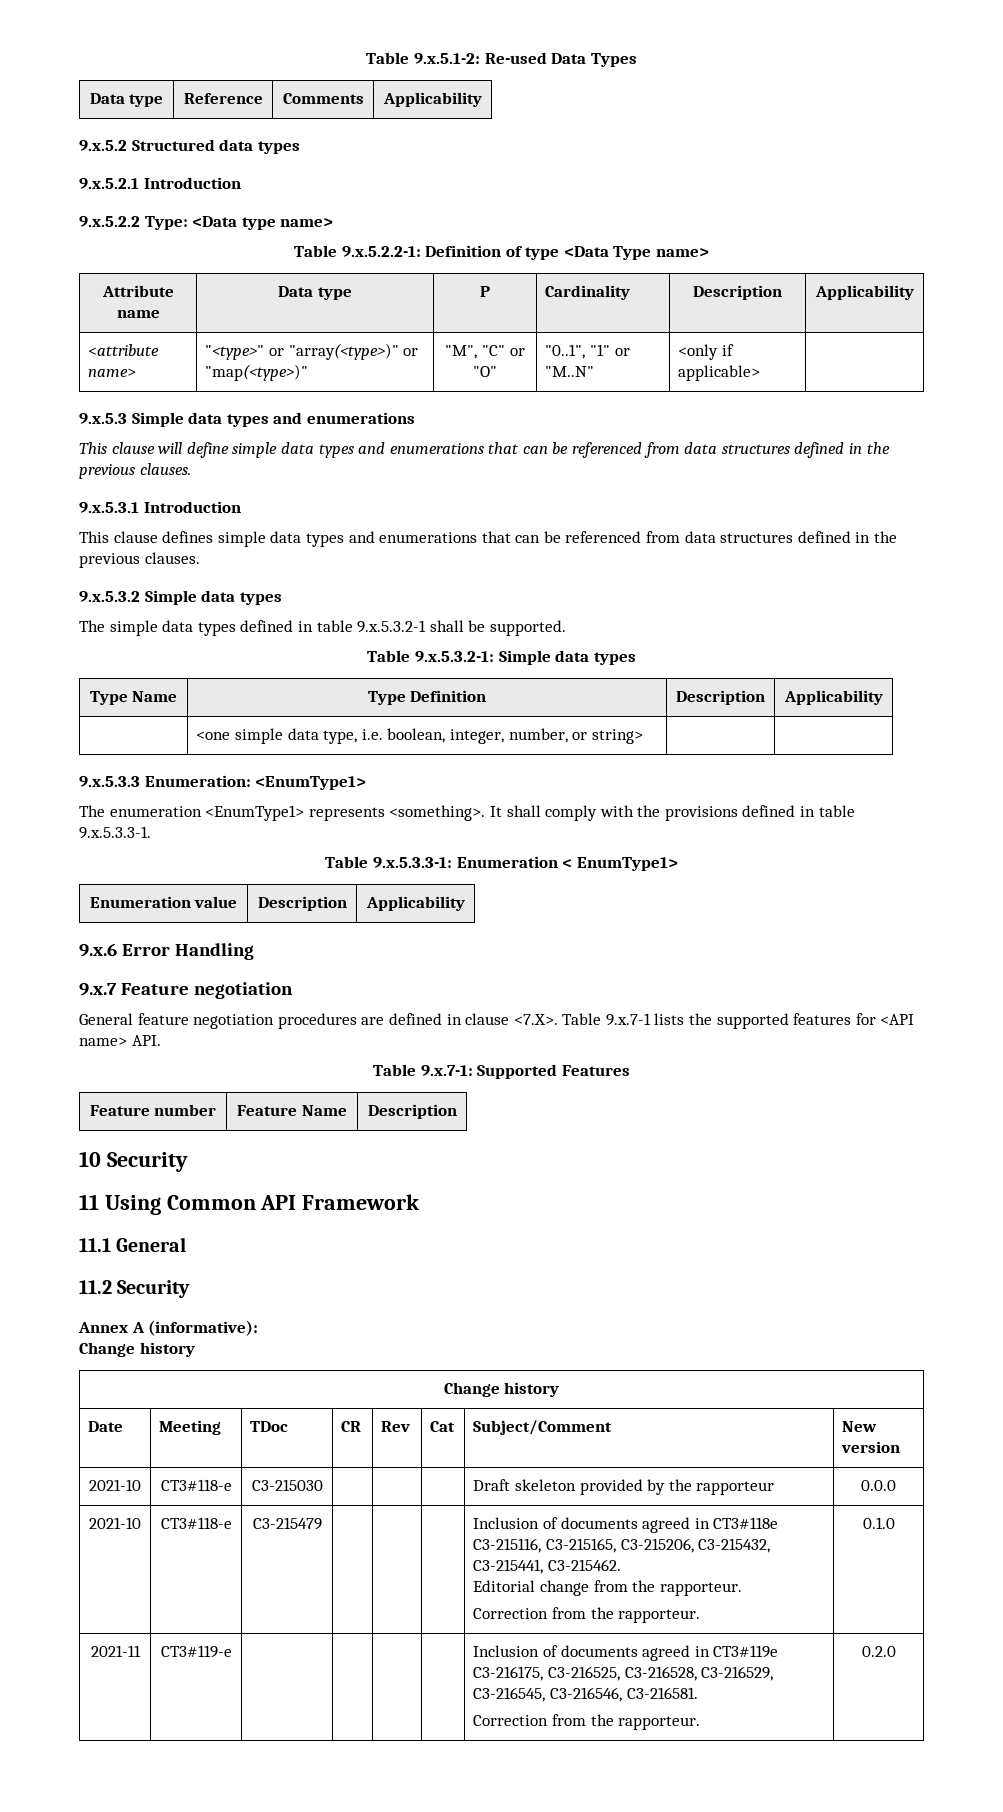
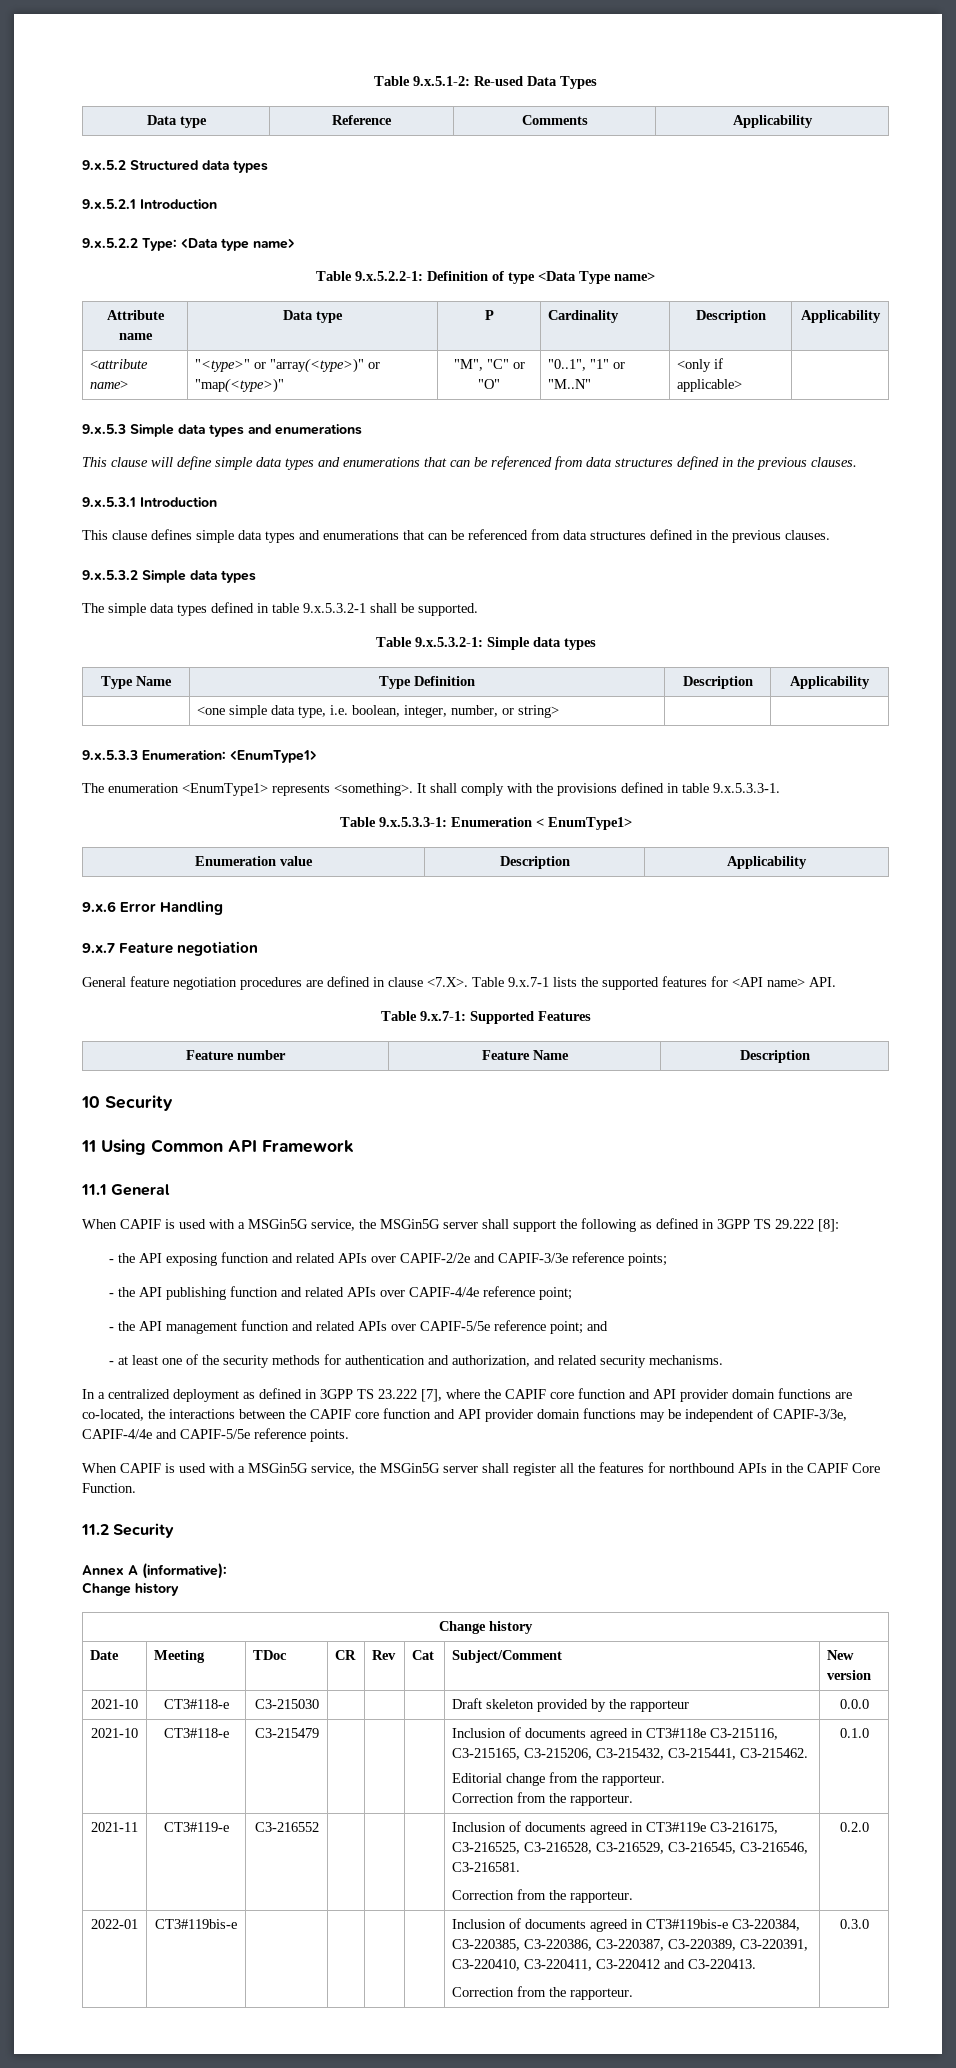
+ When CAPIF is used with a MSGin5G service, the MSGin5G server shall support the following as defined in 3GPP TS 29.222 [8]:
+ - the API exposing function and related APIs over CAPIF-2/2e and CAPIF-3/3e reference points;
+ - the API publishing function and related APIs over CAPIF-4/4e reference point;
+ - the API management function and related APIs over CAPIF-5/5e reference point; and
+ - at least one of the security methods for authentication and authorization, and related security mechanisms.
+ In a centralized deployment as defined in 3GPP TS 23.222 [7], where the CAPIF core function and API provider domain functions are co-located, the interactions between the CAPIF core function and API provider domain functions may be independent of CAPIF-3/3e, CAPIF-4/4e and CAPIF-5/5e reference points.
+ When CAPIF is used with a MSGin5G service, the MSGin5G server shall register all the features for northbound APIs in the CAPIF Core Function.
- 2021-11 | CT3#119-e | | | | | Inclusion of documents agreed in CT3#119e C3-216175, C3-216525, C3-216528, C3-216529, C3-216545, C3-216546, C3-216581.
+ 2021-11 | CT3#119-e | C3-216552 | | | | Inclusion of documents agreed in CT3#119e C3-216175, C3-216525, C3-216528, C3-216529, C3-216545, C3-216546, C3-216581.
+ 2022-01 | CT3#119bis-e | | | | | Inclusion of documents agreed in CT3#119bis-e C3-220384, C3-220385, C3-220386, C3-220387, C3-220389, C3-220391, C3-220410, C3-220411, C3-220412 and C3-220413.
+ Correction from the rapporteur. | 0.3.0

